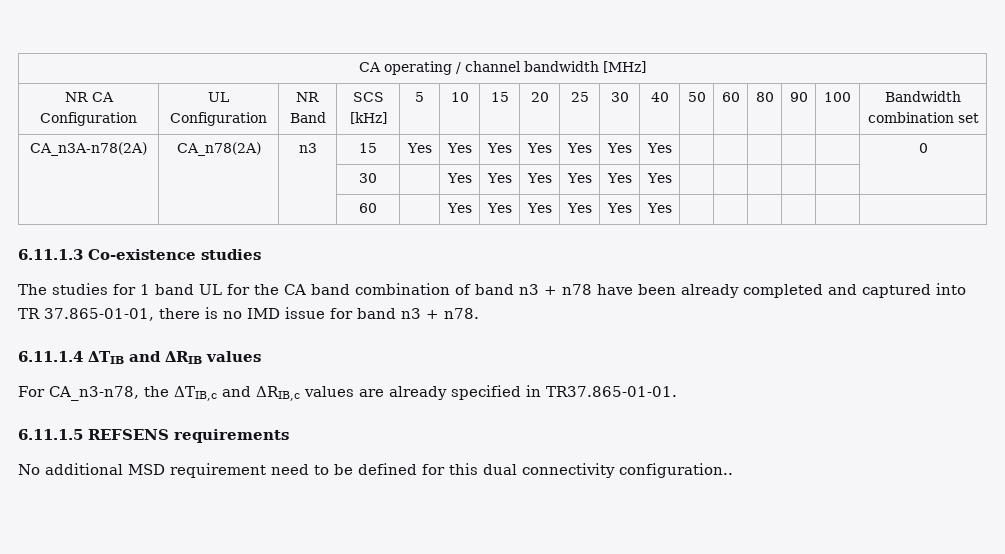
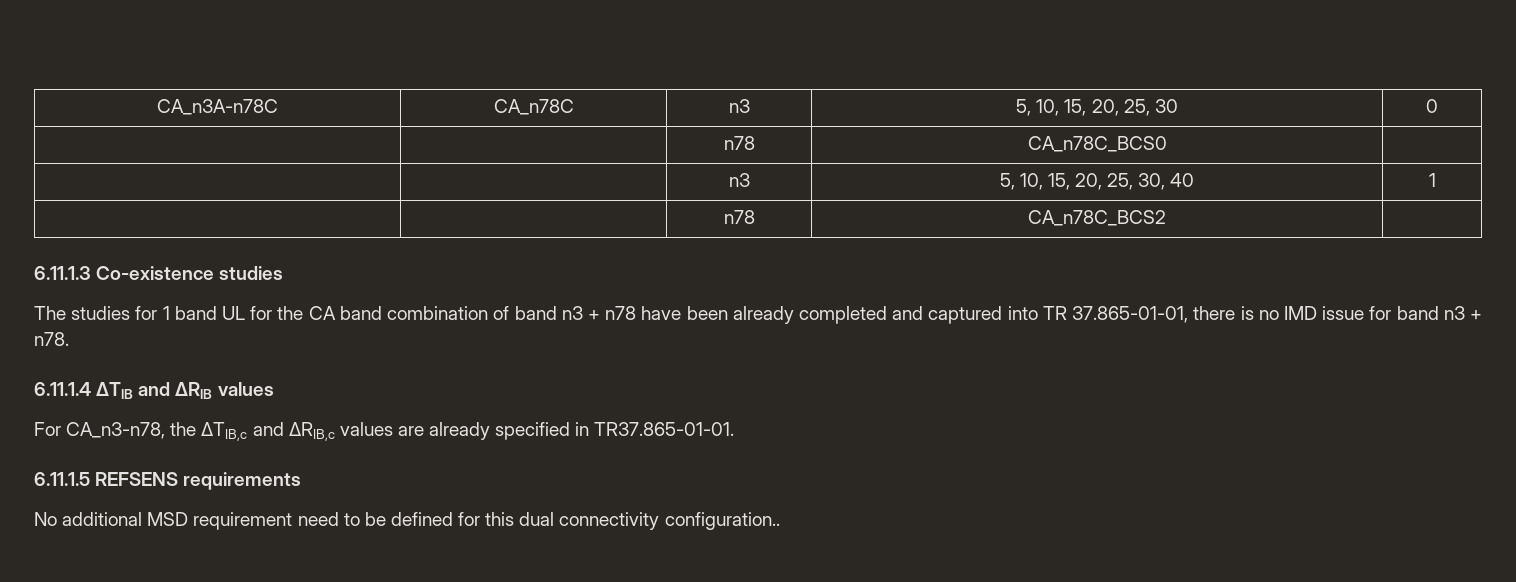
- CA operating / channel bandwidth [MHz]
- NR CA Configuration | UL Configuration | NR Band | SCS [kHz] | 5 | 10 | 15 | 20 | 25 | 30 | 40 | 50 | 60 | 80 | 90 | 100 | Bandwidth combination set
- CA_n3A-n78(2A) | CA_n78(2A) | n3 | 15 | Yes | Yes | Yes | Yes | Yes | Yes | Yes | | | | | | 0
- | | | 30 | | Yes | Yes | Yes | Yes | Yes | Yes | | | | | |
- | | | 60 | | Yes | Yes | Yes | Yes | Yes | Yes | | | | | |
+ CA_n3A-n78C | CA_n78C | n3 | 5, 10, 15, 20, 25, 30 | 0
+ | | n78 | CA_n78C_BCS0 |
+ | | n3 | 5, 10, 15, 20, 25, 30, 40 | 1
+ | | n78 | CA_n78C_BCS2 |

